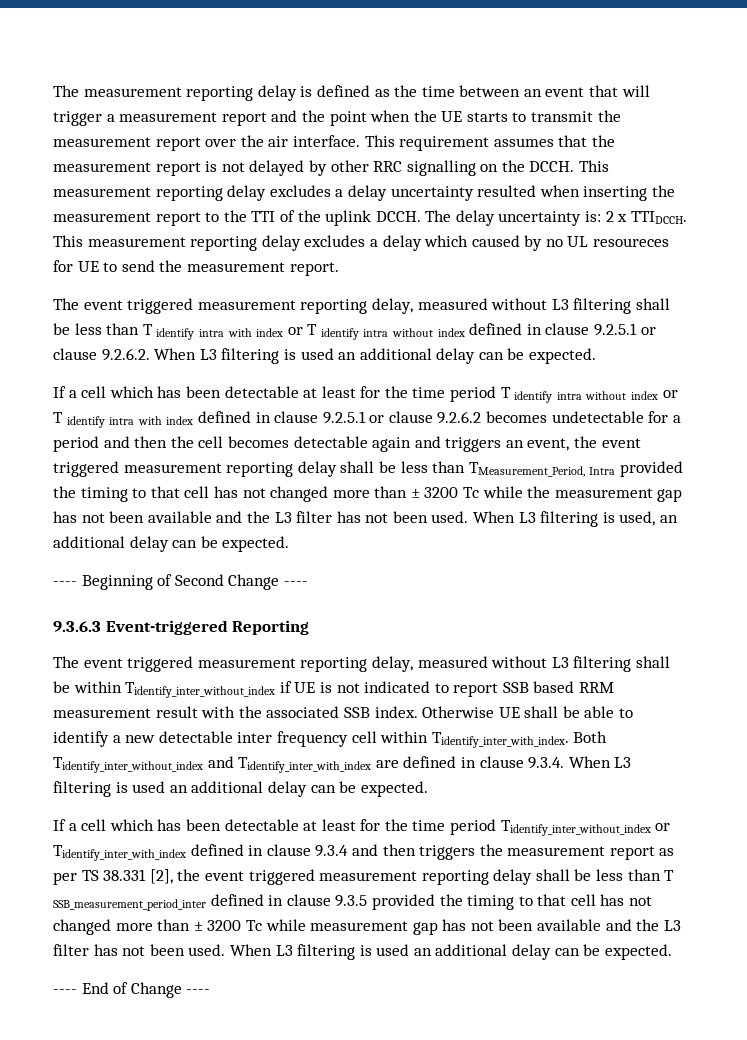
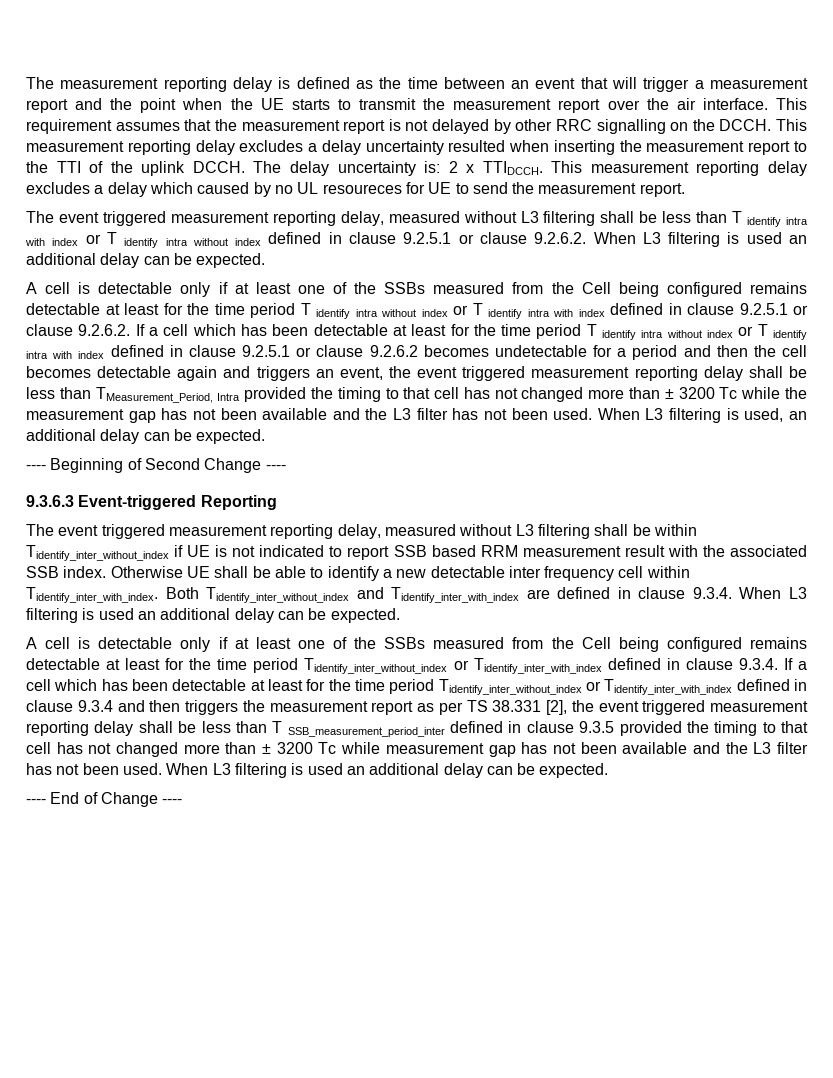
- If a cell which has been detectable at least for the time period T identify intra without index or T identify intra with index defined in clause 9.2.5.1 or clause 9.2.6.2 becomes undetectable for a period and then the cell becomes detectable again and triggers an event, the event triggered measurement reporting delay shall be less than TMeasurement_Period, Intra provided the timing to that cell has not changed more than ± 3200 Tc while the measurement gap has not been available and the L3 filter has not been used.
+ A cell is detectable only if at least one of the SSBs measured from the Cell being configured remains detectable at least for the time period T identify intra without index or T identify intra with index defined in clause 9.2.5.1 or clause 9.2.6.2. If a cell which has been detectable at least for the time period T identify intra without index or T identify intra with index defined in clause 9.2.5.1 or clause 9.2.6.2 becomes undetectable for a period and then the cell becomes detectable again and triggers an event, the event triggered measurement reporting delay shall be less than TMeasurement_Period, Intra provided the timing to that cell has not changed more than ± 3200 Tc while the measurement gap has not been available and the L3 filter has not been used.
- If a cell which has been detectable at least for the time period Tidentify_inter_without_index or Tidentify_inter_with_index defined in clause 9.3.4 and then triggers the measurement report as per TS 38.331 [2], the event triggered measurement reporting delay shall be less than T SSB_measurement_period_inter defined in clause 9.3.5 provided the timing to that cell has not changed more than ± 3200 Tc while measurement gap has not been available and the L3 filter has not been used.
+ A cell is detectable only if at least one of the SSBs measured from the Cell being configured remains detectable at least for the time period Tidentify_inter_without_index or Tidentify_inter_with_index defined in clause 9.3.4. If a cell which has been detectable at least for the time period Tidentify_inter_without_index or Tidentify_inter_with_index defined in clause 9.3.4 and then triggers the measurement report as per TS 38.331 [2], the event triggered measurement reporting delay shall be less than T SSB_measurement_period_inter defined in clause 9.3.5 provided the timing to that cell has not changed more than ± 3200 Tc while measurement gap has not been available and the L3 filter has not been used.

